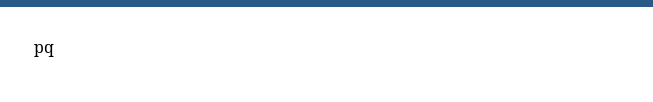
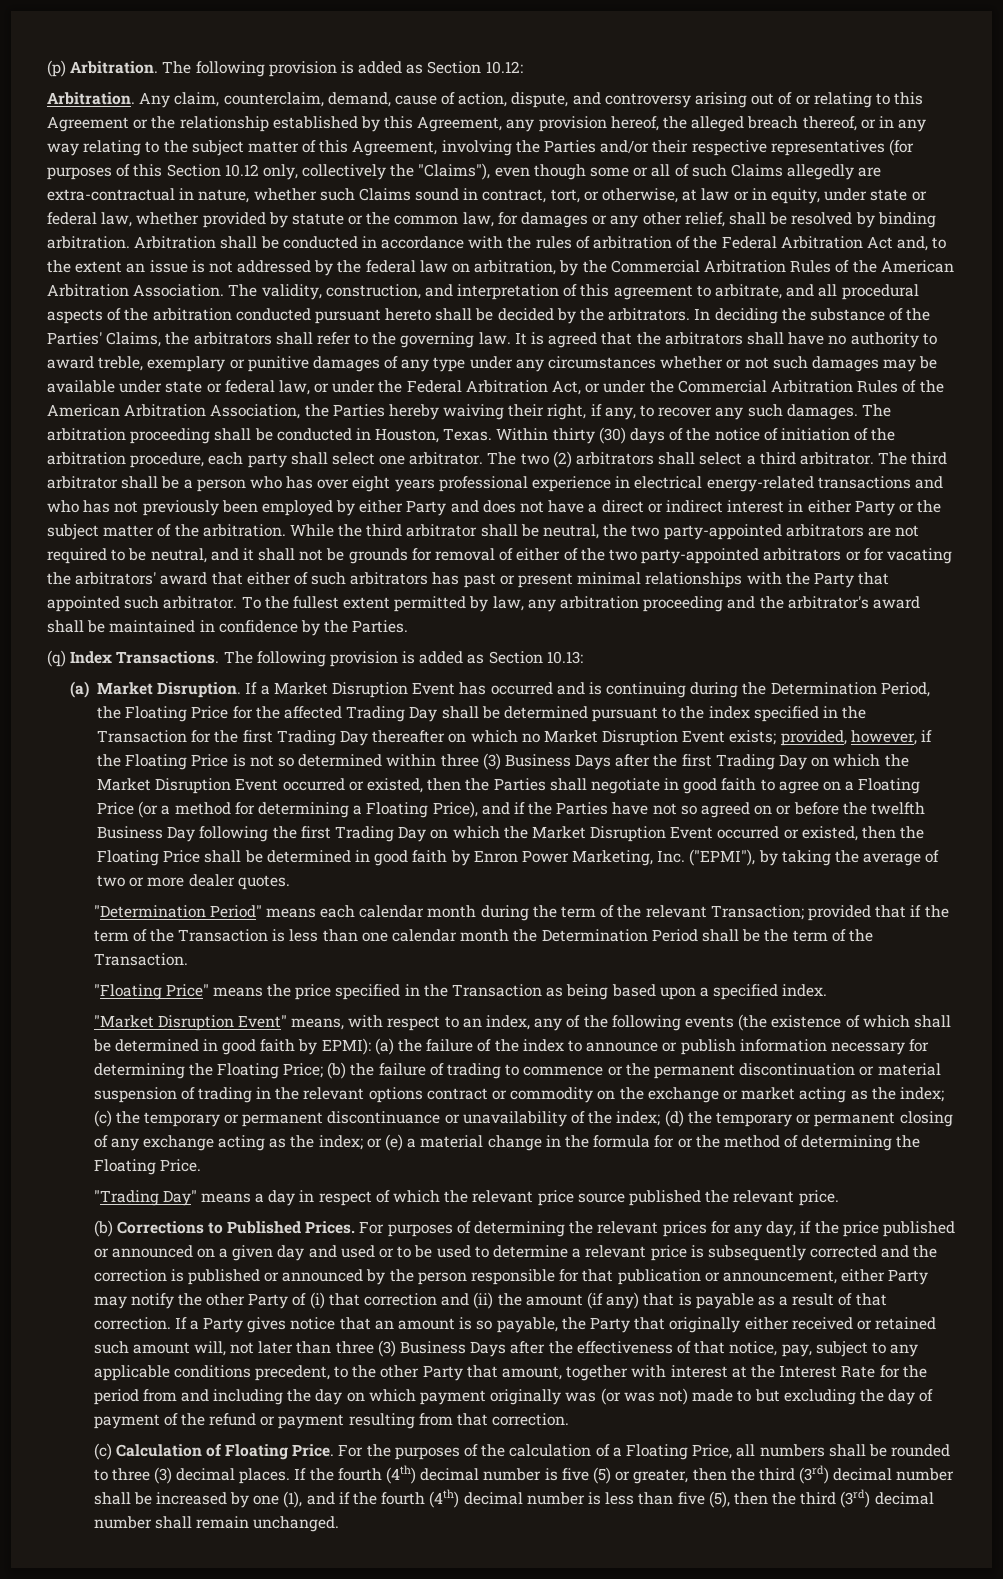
- pq
+ (p) Arbitration. The following provision is added as Section 10.12:
+ Arbitration. Any claim, counterclaim, demand, cause of action, dispute, and controversy arising out of or relating to this Agreement or the relationship established by this Agreement, any provision hereof, the alleged breach thereof, or in any way relating to the subject matter of this Agreement, involving the Parties and/or their respective representatives (for purposes of this Section 10.12 only, collectively the "Claims"), even though some or all of such Claims allegedly are extra-contractual in nature, whether such Claims sound in contract, tort, or otherwise, at law or in equity, under state or federal law, whether provided by statute or the common law, for damages or any other relief, shall be resolved by binding arbitration. Arbitration shall be conducted in accordance with the rules of arbitration of the Federal Arbitration Act and, to the extent an issue is not addressed by the federal law on arbitration, by the Commercial Arbitration Rules of the American Arbitration Association. The validity, construction, and interpretation of this agreement to arbitrate, and all procedural aspects of the arbitration conducted pursuant hereto shall be decided by the arbitrators. In deciding the substance of the Parties' Claims, the arbitrators shall refer to the governing law. It is agreed that the arbitrators shall have no authority to award treble, exemplary or punitive damages of any type under any circumstances whether or not such damages may be available under state or federal law, or under the Federal Arbitration Act, or under the Commercial Arbitration Rules of the American Arbitration Association, the Parties hereby waiving their right, if any, to recover any such damages. The arbitration proceeding shall be conducted in Houston, Texas. Within thirty (30) days of the notice of initiation of the arbitration procedure, each party shall select one arbitrator. The two (2) arbitrators shall select a third arbitrator. The third arbitrator shall be a person who has over eight years professional experience in electrical energy-related transactions and who has not previously been employed by either Party and does not have a direct or indirect interest in either Party or the subject matter of the arbitration. While the third arbitrator shall be neutral, the two party-appointed arbitrators are not required to be neutral, and it shall not be grounds for removal of either of the two party-appointed arbitrators or for vacating the arbitrators' award that either of such arbitrators has past or present minimal relationships with the Party that appointed such arbitrator. To the fullest extent permitted by law, any arbitration proceeding and the arbitrator's award shall be maintained in confidence by the Parties.
+ (q) Index Transactions. The following provision is added as Section 10.13:
+ (a) Market Disruption. If a Market Disruption Event has occurred and is continuing during the Determination Period, the Floating Price for the affected Trading Day shall be determined pursuant to the index specified in the Transaction for the first Trading Day thereafter on which no Market Disruption Event exists; provided, however, if the Floating Price is not so determined within three (3) Business Days after the first Trading Day on which the Market Disruption Event occurred or existed, then the Parties shall negotiate in good faith to agree on a Floating Price (or a method for determining a Floating Price), and if the Parties have not so agreed on or before the twelfth Business Day following the first Trading Day on which the Market Disruption Event occurred or existed, then the Floating Price shall be determined in good faith by Enron Power Marketing, Inc. ("EPMI"), by taking the average of two or more dealer quotes.
+ "Determination Period" means each calendar month during the term of the relevant Transaction; provided that if the term of the Transaction is less than one calendar month the Determination Period shall be the term of the Transaction.
+ "Floating Price" means the price specified in the Transaction as being based upon a specified index.
+ "Market Disruption Event" means, with respect to an index, any of the following events (the existence of which shall be determined in good faith by EPMI): (a) the failure of the index to announce or publish information necessary for determining the Floating Price; (b) the failure of trading to commence or the permanent discontinuation or material suspension of trading in the relevant options contract or commodity on the exchange or market acting as the index; (c) the temporary or permanent discontinuance or unavailability of the index; (d) the temporary or permanent closing of any exchange acting as the index; or (e) a material change in the formula for or the method of determining the Floating Price.
+ "Trading Day" means a day in respect of which the relevant price source published the relevant price.
+ (b) Corrections to Published Prices. For purposes of determining the relevant prices for any day, if the price published or announced on a given day and used or to be used to determine a relevant price is subsequently corrected and the correction is published or announced by the person responsible for that publication or announcement, either Party may notify the other Party of (i) that correction and (ii) the amount (if any) that is payable as a result of that correction. If a Party gives notice that an amount is so payable, the Party that originally either received or retained such amount will, not later than three (3) Business Days after the effectiveness of that notice, pay, subject to any applicable conditions precedent, to the other Party that amount, together with interest at the Interest Rate for the period from and including the day on which payment originally was (or was not) made to but excluding the day of payment of the refund or payment resulting from that correction.
+ (c) Calculation of Floating Price. For the purposes of the calculation of a Floating Price, all numbers shall be rounded to three (3) decimal places. If the fourth (4th) decimal number is five (5) or greater, then the third (3rd) decimal number shall be increased by one (1), and if the fourth (4th) decimal number is less than five (5), then the third (3rd) decimal number shall remain unchanged.

